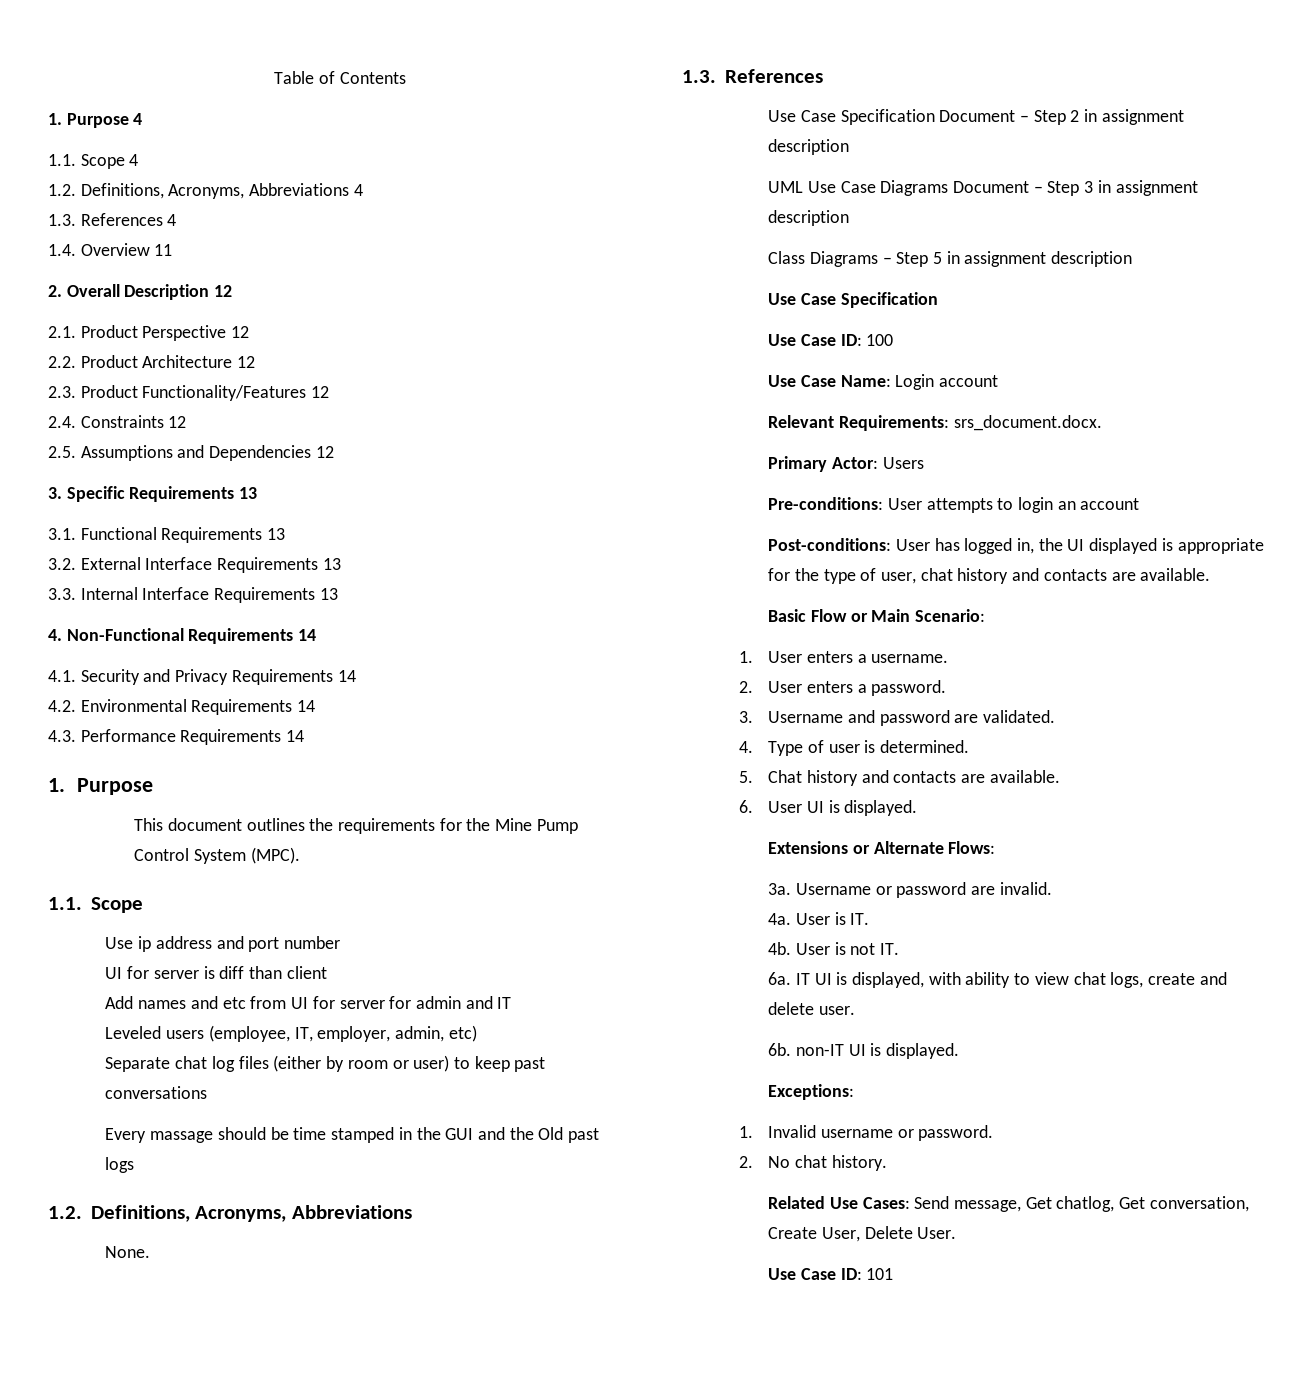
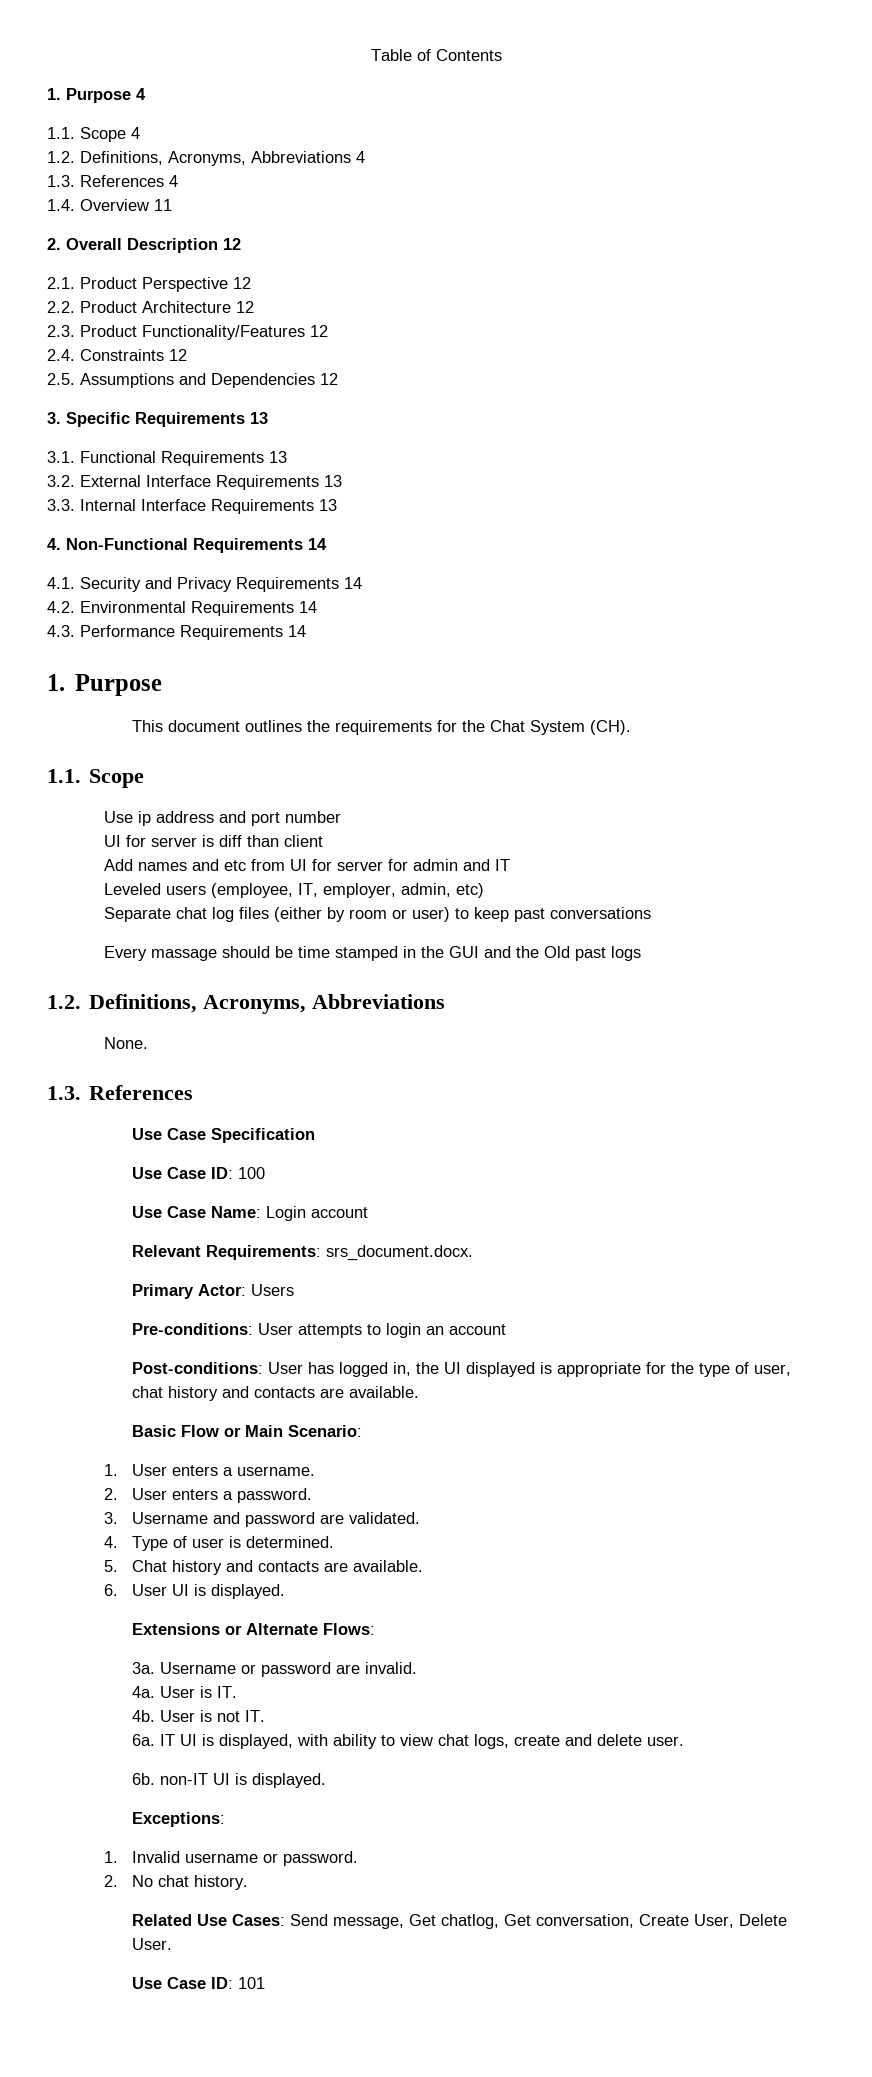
- This document outlines the requirements for the Mine Pump Control System (MPC).
+ This document outlines the requirements for the Chat System (CH).
- Use Case Specification Document – Step 2 in assignment description
- UML Use Case Diagrams Document – Step 3 in assignment description
- Class Diagrams – Step 5 in assignment description

